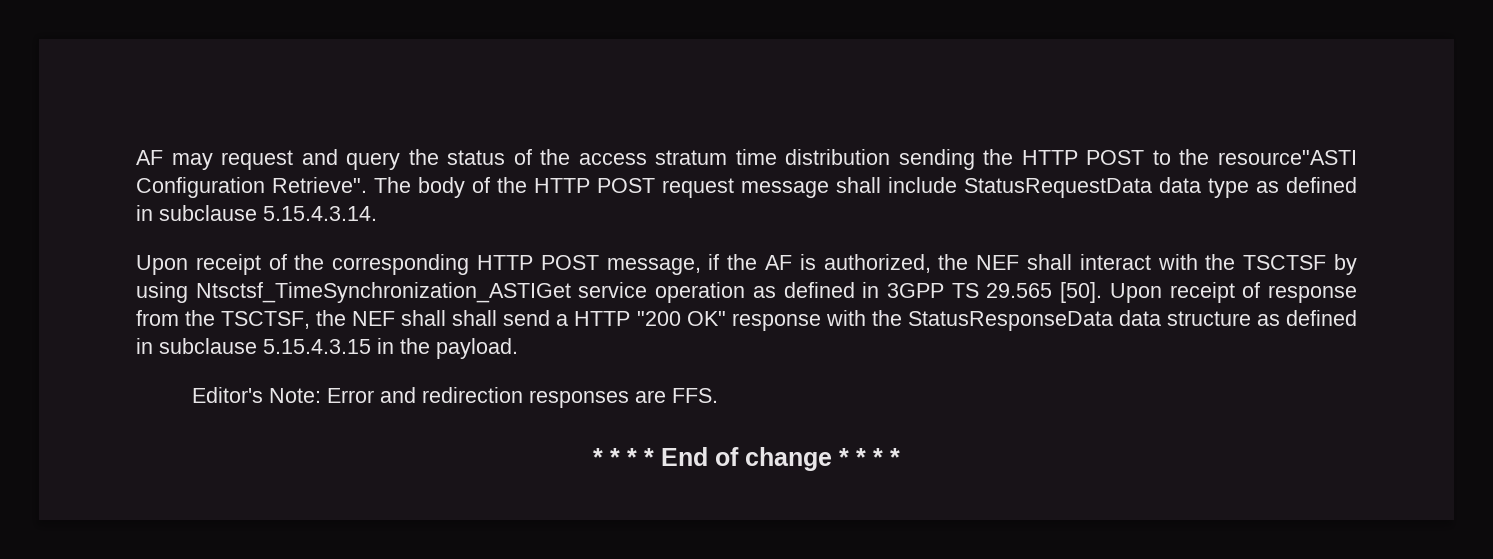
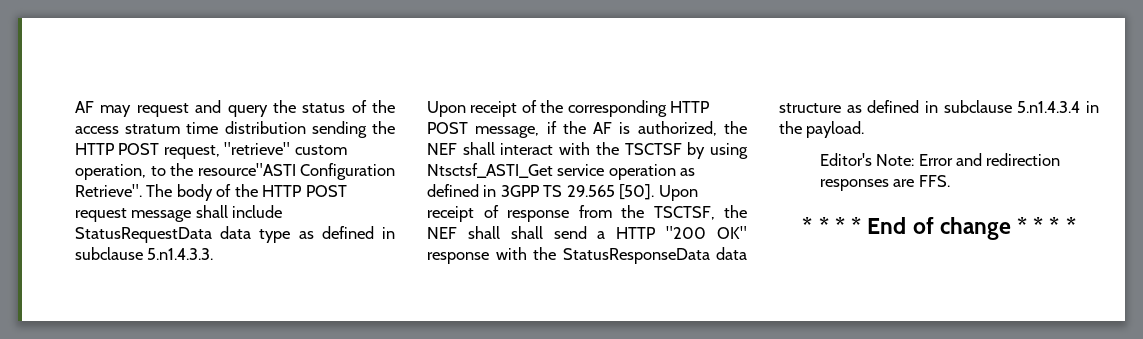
- AF may request and query the status of the access stratum time distribution sending the HTTP POST to the resource"ASTI Configuration Retrieve".
+ AF may request and query the status of the access stratum time distribution sending the HTTP POST request, "retrieve" custom operation, to the resource"ASTI Configuration Retrieve".
- The body of the HTTP POST request message shall include StatusRequestData data type as defined in subclause 5.15.4.3.14.
+ The body of the HTTP POST request message shall include StatusRequestData data type as defined in subclause 5.n1.4.3.3.
- Upon receipt of the corresponding HTTP POST message, if the AF is authorized, the NEF shall interact with the TSCTSF by using Ntsctsf_TimeSynchronization_ASTIGet service operation as defined in 3GPP TS 29.565 [50].
+ Upon receipt of the corresponding HTTP POST message, if the AF is authorized, the NEF shall interact with the TSCTSF by using Ntsctsf_ASTI_Get service operation as defined in 3GPP TS 29.565 [50].
- Upon receipt of response from the TSCTSF, the NEF shall shall send a HTTP "200 OK" response with the StatusResponseData data structure as defined in subclause 5.15.4.3.15 in the payload.
+ Upon receipt of response from the TSCTSF, the NEF shall shall send a HTTP "200 OK" response with the StatusResponseData data structure as defined in subclause 5.n1.4.3.4 in the payload.

